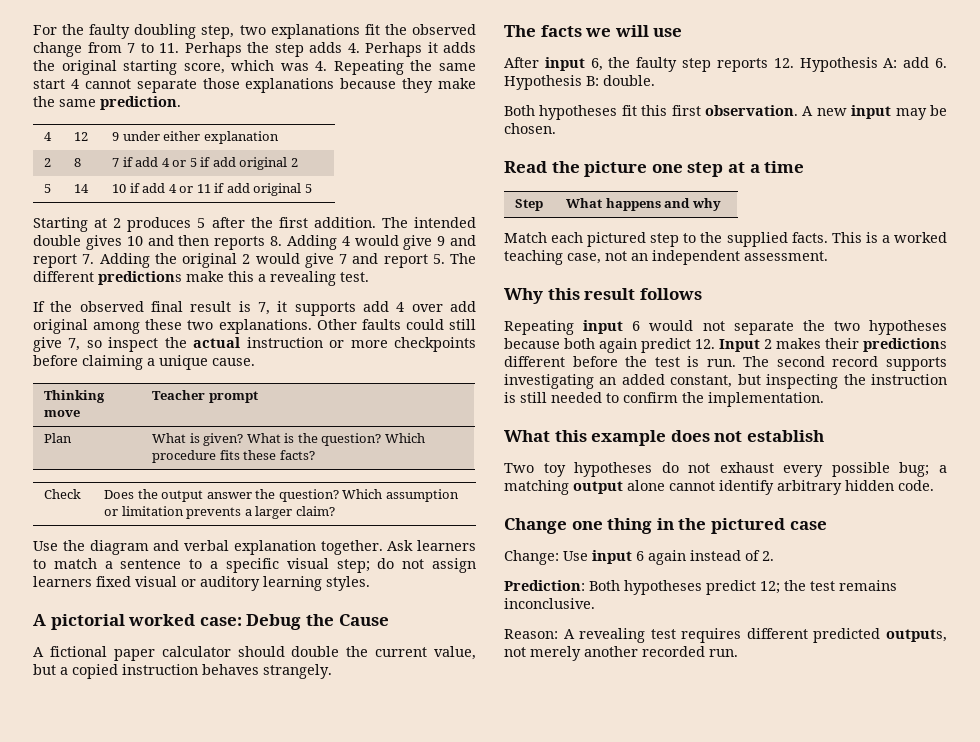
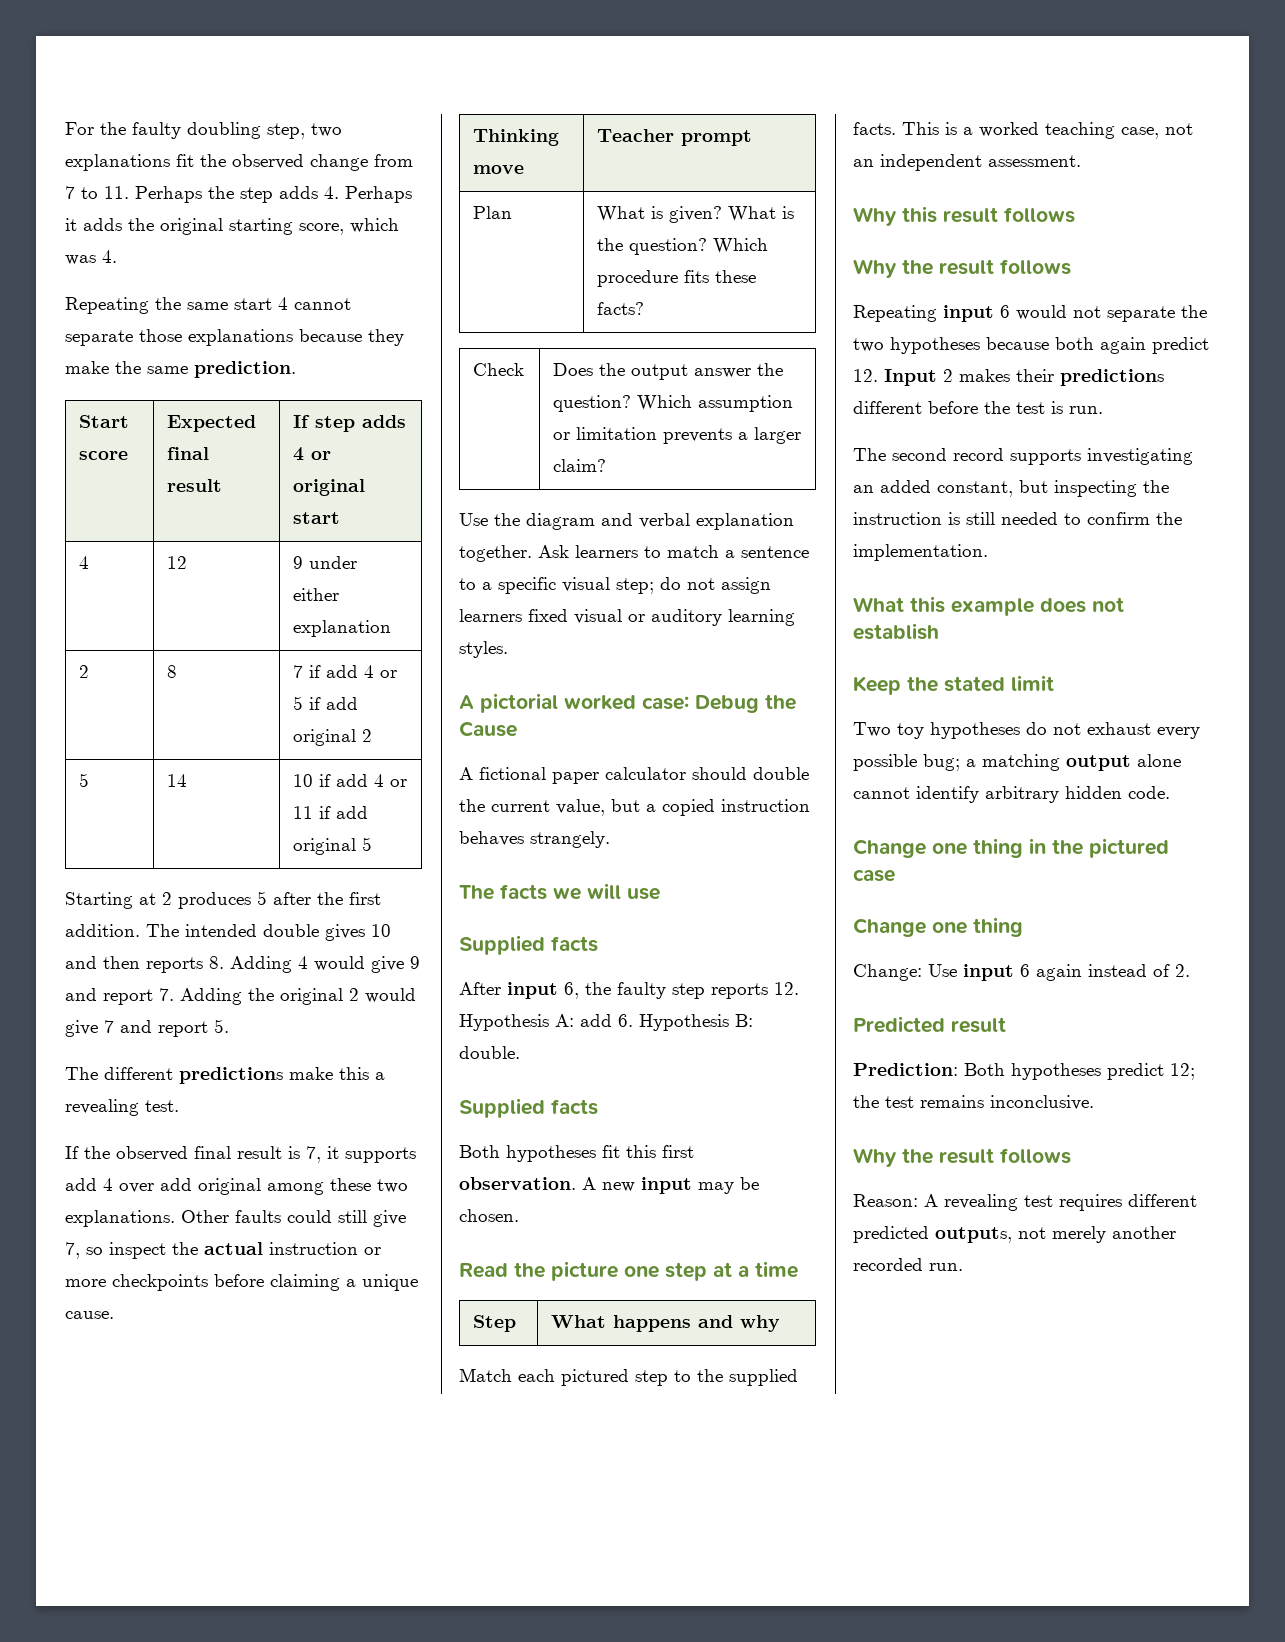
- For the faulty doubling step, two explanations fit the observed change from 7 to 11. Perhaps the step adds 4. Perhaps it adds the original starting score, which was 4. Repeating the same start 4 cannot separate those explanations because they make the same prediction.
+ For the faulty doubling step, two explanations fit the observed change from 7 to 11. Perhaps the step adds 4. Perhaps it adds the original starting score, which was 4.
+ Repeating the same start 4 cannot separate those explanations because they make the same prediction.
+ Start score | Expected final result | If step adds 4 or original start
- The intended double gives 10 and then reports 8. Adding 4 would give 9 and report 7. Adding the original 2 would give 7 and report 5. The different predictions make this a revealing test.
+ The intended double gives 10 and then reports 8. Adding 4 would give 9 and report 7. Adding the original 2 would give 7 and report 5.
+ The different predictions make this a revealing test.
  The facts we will use
+ Supplied facts
  After input 6, the faulty step reports 12. Hypothesis A: add 6. Hypothesis B: double.
+ Supplied facts
  Why this result follows
+ Why the result follows
- Repeating input 6 would not separate the two hypotheses because both again predict 12. Input 2 makes their predictions different before the test is run. The second record supports investigating an added constant, but inspecting the instruction is still needed to confirm the implementation.
+ Repeating input 6 would not separate the two hypotheses because both again predict 12. Input 2 makes their predictions different before the test is run.
+ The second record supports investigating an added constant, but inspecting the instruction is still needed to confirm the implementation.
+ Keep the stated limit
  Change one thing in the pictured case
+ Change one thing
+ Predicted result
  Prediction: Both hypotheses predict 12; the test remains inconclusive.
+ Why the result follows

